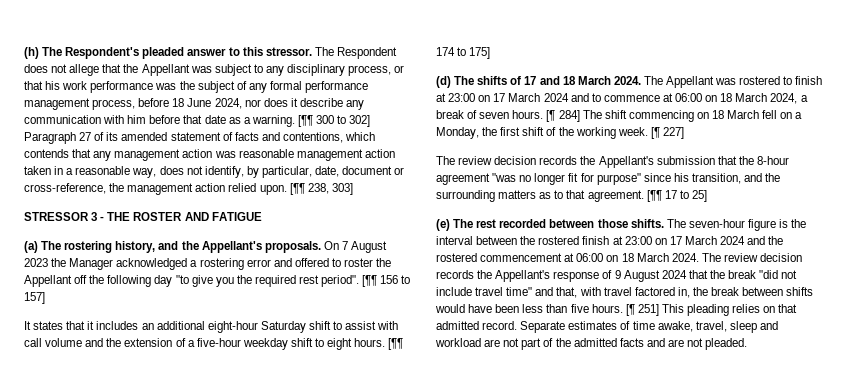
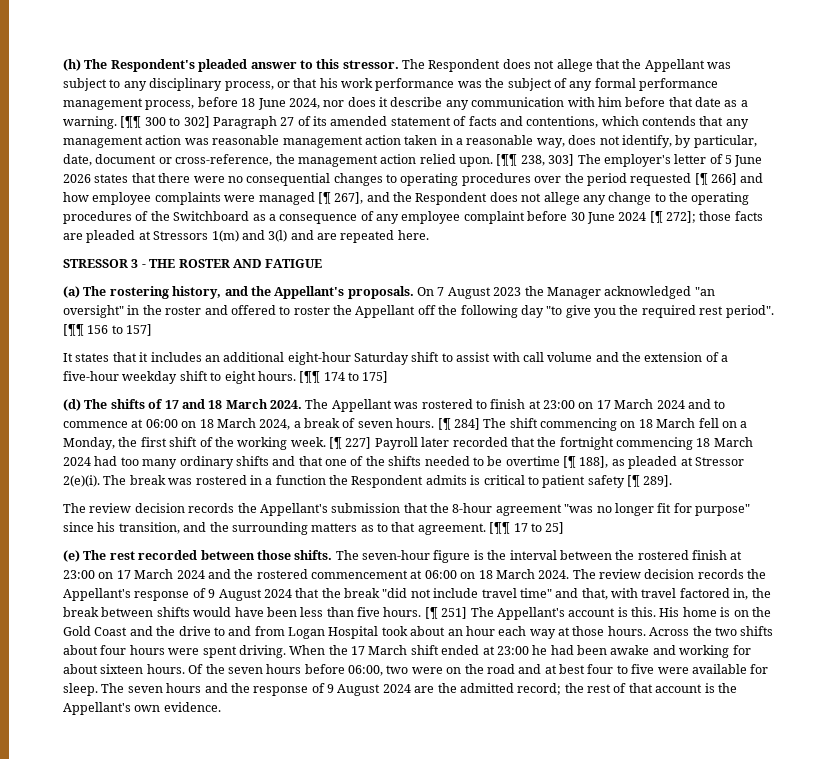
- [¶¶ 238, 303]
+ [¶¶ 238, 303] The employer's letter of 5 June 2026 states that there were no consequential changes to operating procedures over the period requested [¶ 266] and how employee complaints were managed [¶ 267], and the Respondent does not allege any change to the operating procedures of the Switchboard as a consequence of any employee complaint before 30 June 2024 [¶ 272]; those facts are pleaded at Stressors 1(m) and 3(l) and are repeated here.
- On 7 August 2023 the Manager acknowledged a rostering error and offered to roster the Appellant off the following day "to give you the required rest period".
+ On 7 August 2023 the Manager acknowledged "an oversight" in the roster and offered to roster the Appellant off the following day "to give you the required rest period".
- [¶ 227]
+ [¶ 227] Payroll later recorded that the fortnight commencing 18 March 2024 had too many ordinary shifts and that one of the shifts needed to be overtime [¶ 188], as pleaded at Stressor 2(e)(i). The break was rostered in a function the Respondent admits is critical to patient safety [¶ 289].
- [¶ 251] This pleading relies on that admitted record. Separate estimates of time awake, travel, sleep and workload are not part of the admitted facts and are not pleaded.
+ [¶ 251] The Appellant's account is this. His home is on the Gold Coast and the drive to and from Logan Hospital took about an hour each way at those hours. Across the two shifts about four hours were spent driving. When the 17 March shift ended at 23:00 he had been awake and working for about sixteen hours. Of the seven hours before 06:00, two were on the road and at best four to five were available for sleep. The seven hours and the response of 9 August 2024 are the admitted record; the rest of that account is the Appellant's own evidence.

